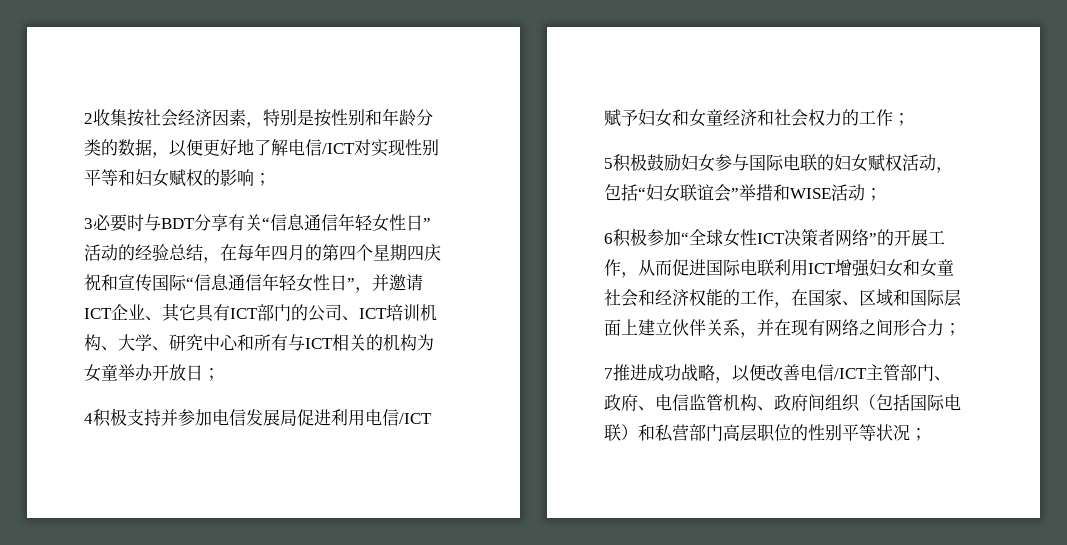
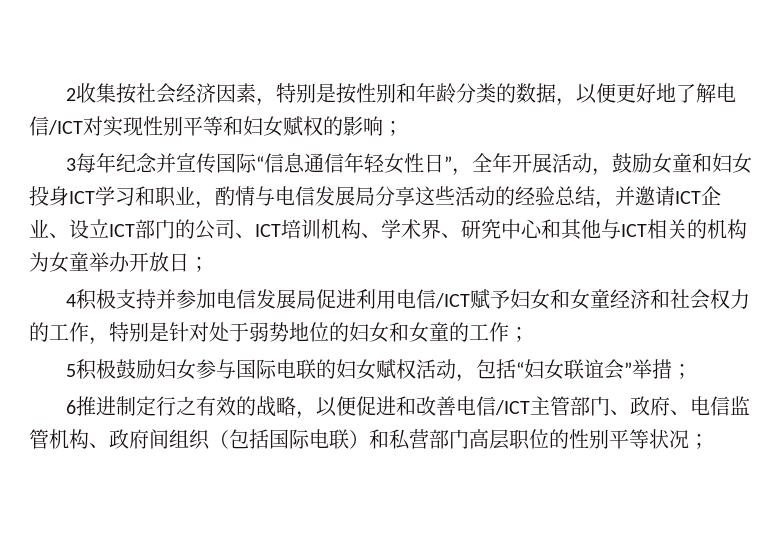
- 3必要时与BDT分享有关“信息通信年轻女性日”活动的经验总结，在每年四月的第四个星期四庆祝和宣传国际“信息通信年轻女性日”，并邀请ICT企业、其它具有ICT部门的公司、ICT培训机构、大学、研究中心和所有与ICT相关的机构为女童举办开放日；
+ 3每年纪念并宣传国际“信息通信年轻女性日”，全年开展活动，鼓励女童和妇女投身ICT学习和职业，酌情与电信发展局分享这些活动的经验总结，并邀请ICT企业、设立ICT部门的公司、ICT培训机构、学术界、研究中心和其他与ICT相关的机构为女童举办开放日；
- 4积极支持并参加电信发展局促进利用电信/ICT赋予妇女和女童经济和社会权力的工作；
+ 4积极支持并参加电信发展局促进利用电信/ICT赋予妇女和女童经济和社会权力的工作，特别是针对处于弱势地位的妇女和女童的工作；
- 5积极鼓励妇女参与国际电联的妇女赋权活动，包括“妇女联谊会”举措和WISE活动；
+ 5积极鼓励妇女参与国际电联的妇女赋权活动，包括“妇女联谊会”举措；
- 6积极参加“全球女性ICT决策者网络”的开展工作，从而促进国际电联利用ICT增强妇女和女童社会和经济权能的工作，在国家、区域和国际层面上建立伙伴关系，并在现有网络之间形合力；
- 7推进成功战略，以便改善电信/ICT主管部门、政府、电信监管机构、政府间组织（包括国际电联）和私营部门高层职位的性别平等状况；
+ 6推进制定行之有效的战略，以便促进和改善电信/ICT主管部门、政府、电信监管机构、政府间组织（包括国际电联）和私营部门高层职位的性别平等状况；

